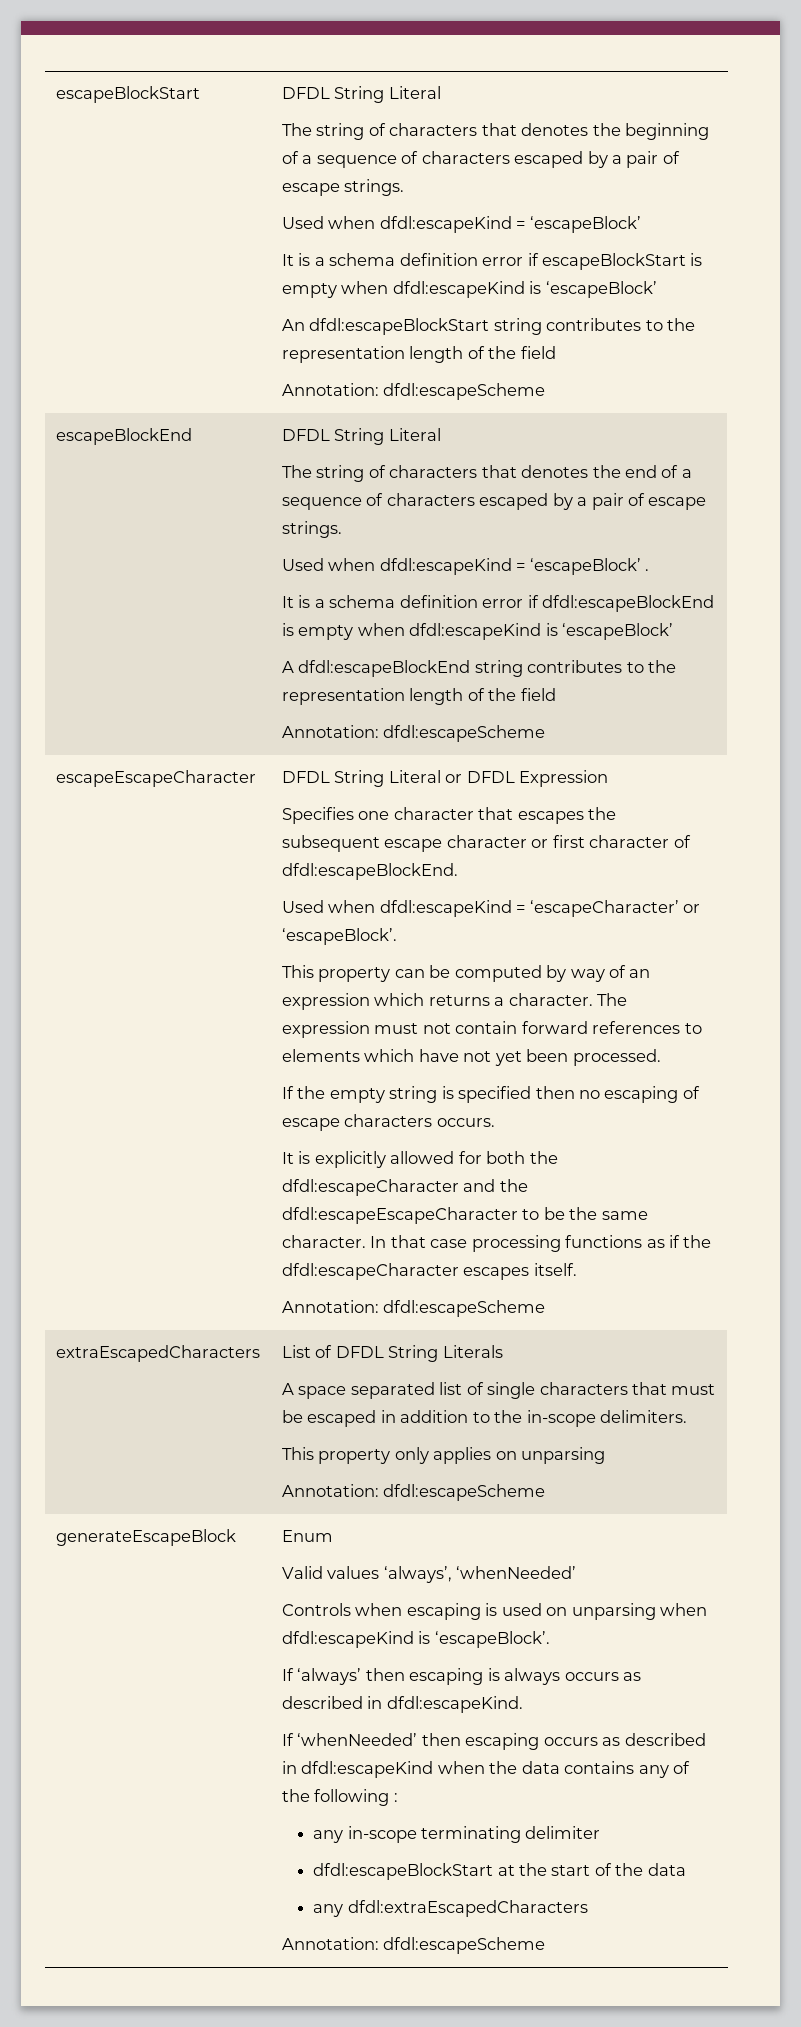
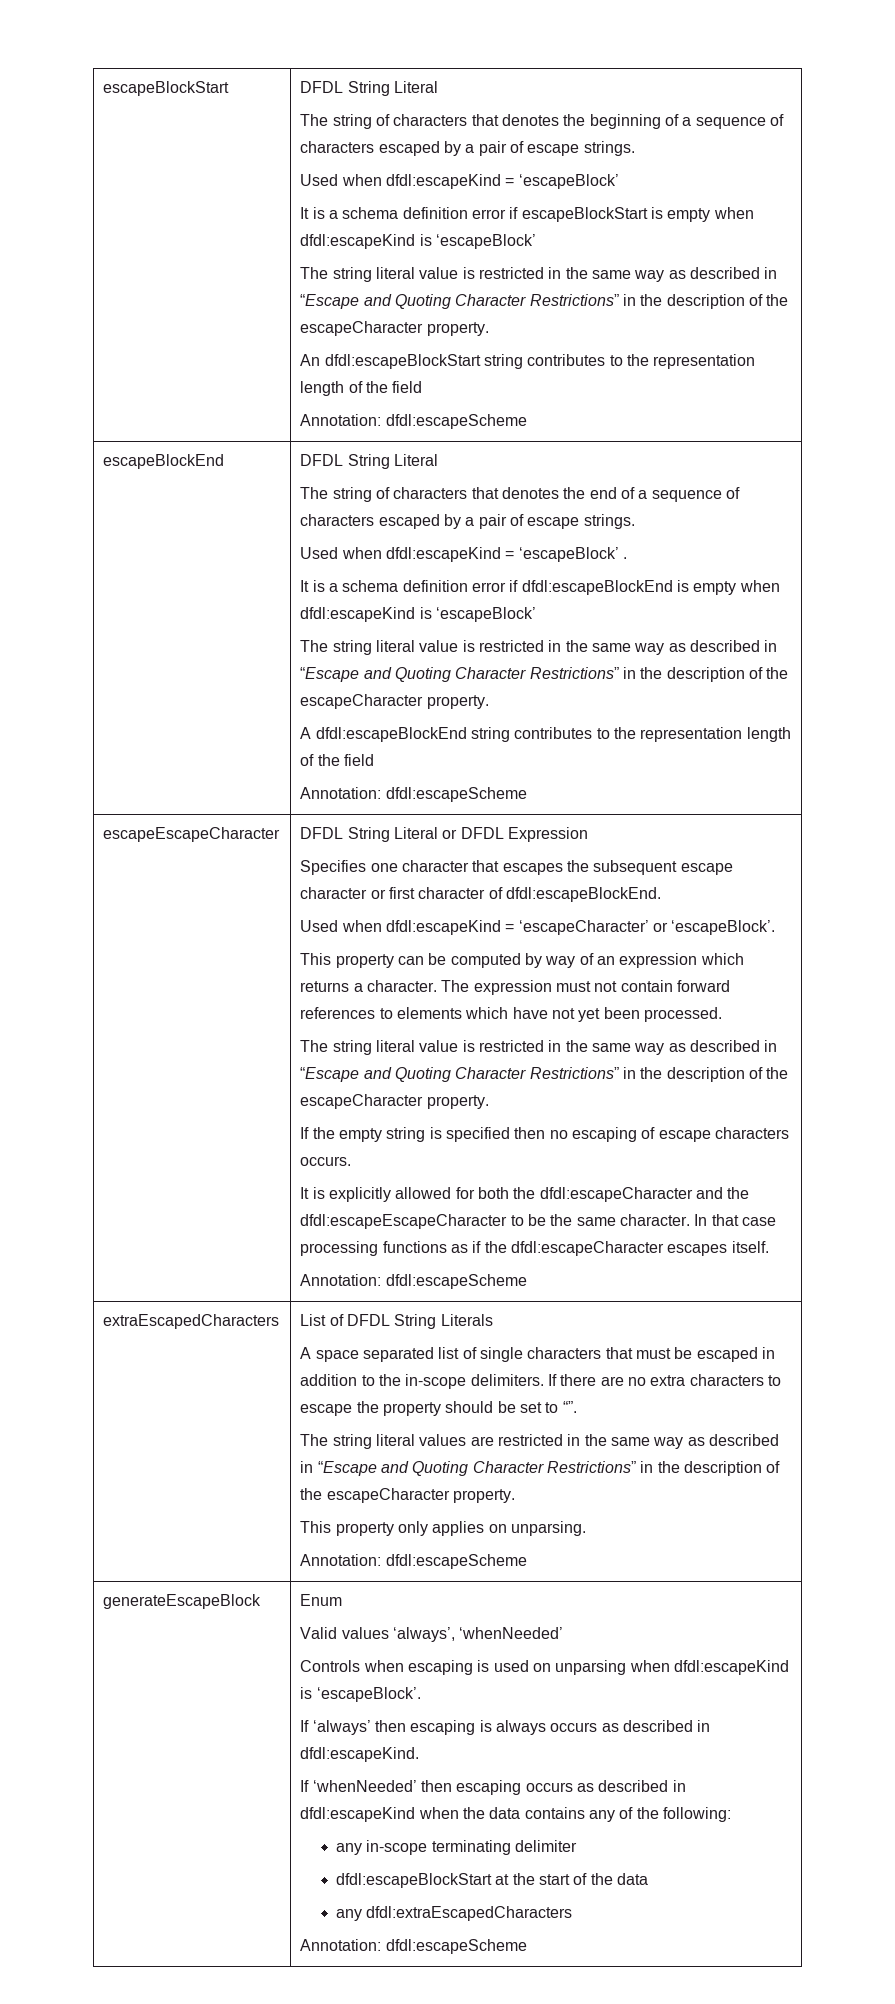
  It is a schema definition error if escapeBlockStart is empty when dfdl:escapeKind is ‘escapeBlock’
+ The string literal value is restricted in the same way as described in “Escape and Quoting Character Restrictions” in the description of the escapeCharacter property.
  It is a schema definition error if dfdl:escapeBlockEnd is empty when dfdl:escapeKind is ‘escapeBlock’
+ The string literal value is restricted in the same way as described in “Escape and Quoting Character Restrictions” in the description of the escapeCharacter property.
  The expression must not contain forward references to elements which have not yet been processed.
+ The string literal value is restricted in the same way as described in “Escape and Quoting Character Restrictions” in the description of the escapeCharacter property.
+ If there are no extra characters to escape the property should be set to “”.
+ The string literal values are restricted in the same way as described in “Escape and Quoting Character Restrictions” in the description of the escapeCharacter property.
- This property only applies on unparsing
+ This property only applies on unparsing.
- If ‘whenNeeded’ then escaping occurs as described in dfdl:escapeKind when the data contains any of the following :
+ If ‘whenNeeded’ then escaping occurs as described in dfdl:escapeKind when the data contains any of the following:

